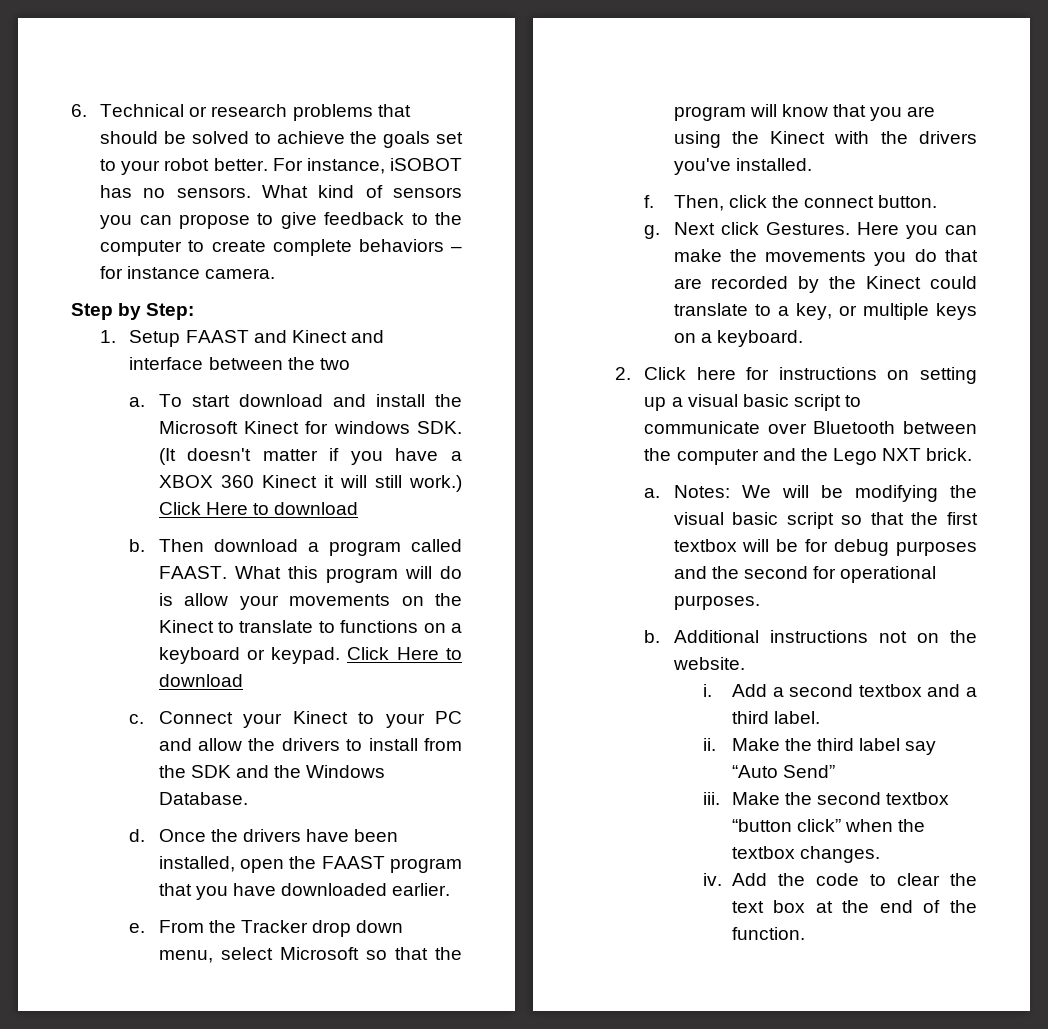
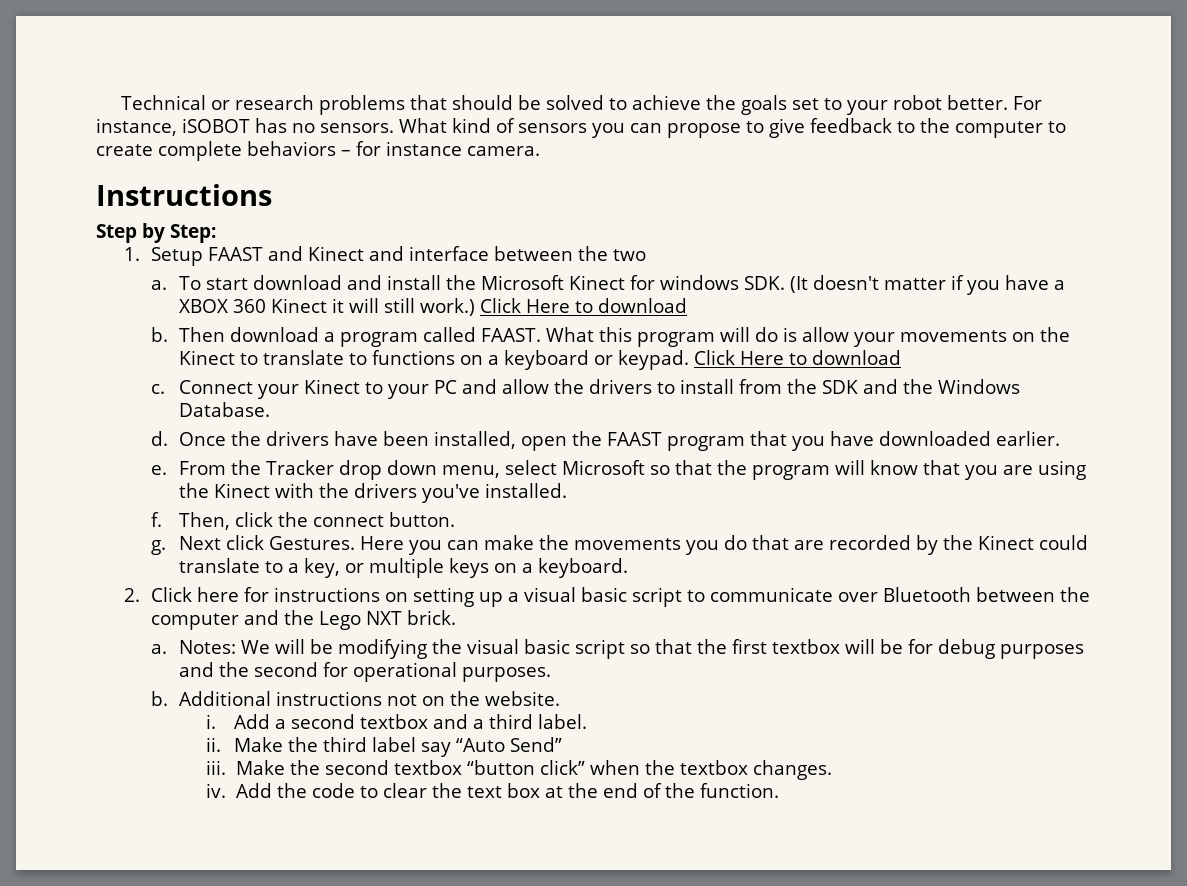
- 6. Technical or research problems that should be solved to achieve the goals set to your robot better.
+ Technical or research problems that should be solved to achieve the goals set to your robot better.
+ Instructions

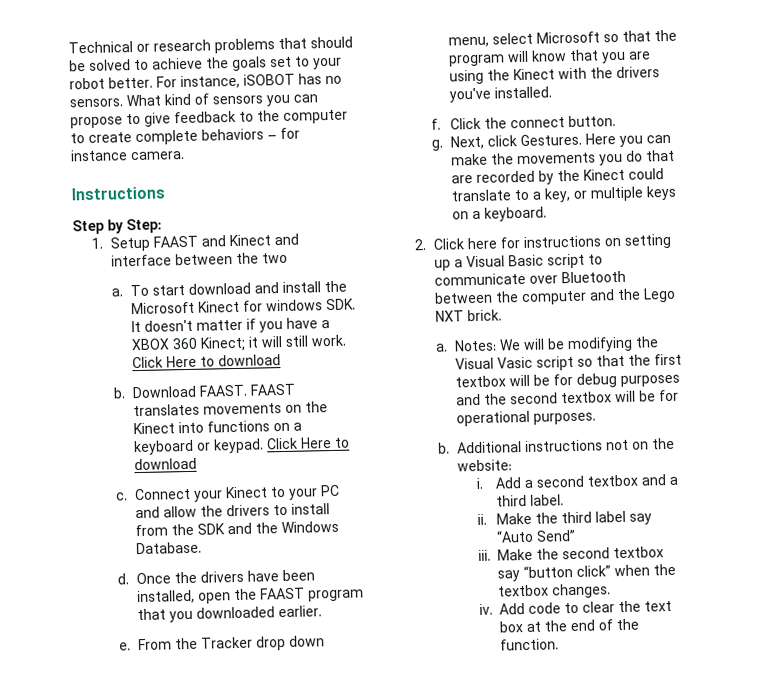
- To start download and install the Microsoft Kinect for windows SDK. (It doesn't matter if you have a XBOX 360 Kinect it will still work.)
+ To start download and install the Microsoft Kinect for windows SDK. It doesn't matter if you have a XBOX 360 Kinect; it will still work.
- Then download a program called FAAST. What this program will do is allow your movements on the Kinect to translate to functions on a keyboard or keypad.
+ Download FAAST. FAAST translates movements on the Kinect into functions on a keyboard or keypad.
- Once the drivers have been installed, open the FAAST program that you have downloaded earlier.
+ Once the drivers have been installed, open the FAAST program that you downloaded earlier.
- Then, click the connect button.
+ Click the connect button.
- Next click Gestures.
+ Next, click Gestures.
- 2. Click here for instructions on setting up a visual basic script to communicate over Bluetooth between the computer and the Lego NXT brick.
+ 2. Click here for instructions on setting up a Visual Basic script to communicate over Bluetooth between the computer and the Lego NXT brick.
- Notes: We will be modifying the visual basic script so that the first textbox will be for debug purposes and the second for operational purposes.
+ Notes: We will be modifying the Visual Vasic script so that the first textbox will be for debug purposes and the second textbox will be for operational purposes.
- Additional instructions not on the website.
+ Additional instructions not on the website:
- Make the second textbox “button click” when the textbox changes.
+ Make the second textbox say “button click” when the textbox changes.
- Add the code to clear the text box at the end of the function.
+ Add code to clear the text box at the end of the function.

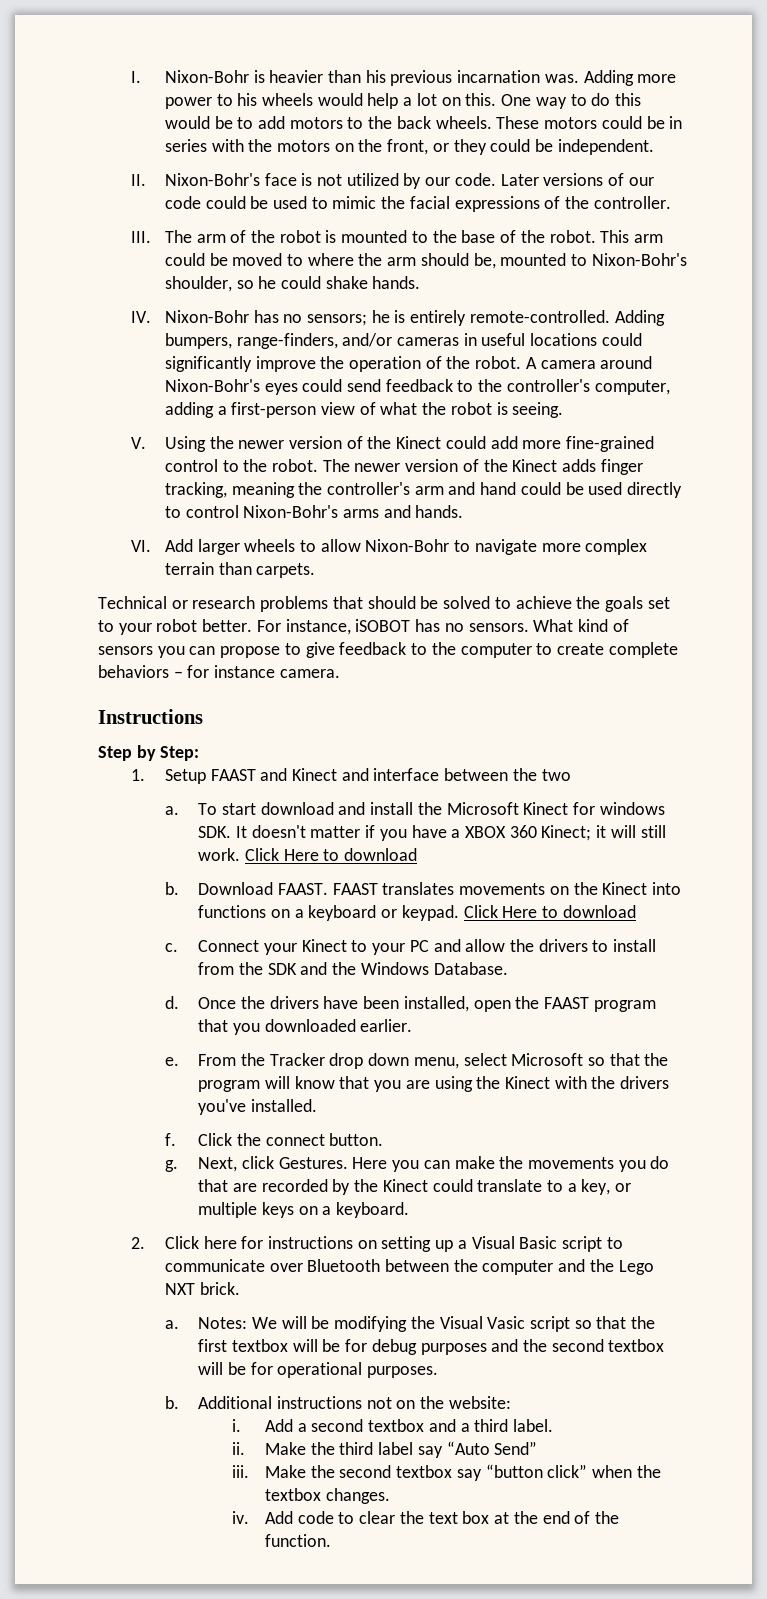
+ I. Nixon-Bohr is heavier than his previous incarnation was. Adding more power to his wheels would help a lot on this. One way to do this would be to add motors to the back wheels. These motors could be in series with the motors on the front, or they could be independent.
+ II. Nixon-Bohr's face is not utilized by our code. Later versions of our code could be used to mimic the facial expressions of the controller.
+ III. The arm of the robot is mounted to the base of the robot. This arm could be moved to where the arm should be, mounted to Nixon-Bohr's shoulder, so he could shake hands.
+ IV. Nixon-Bohr has no sensors; he is entirely remote-controlled. Adding bumpers, range-finders, and/or cameras in useful locations could significantly improve the operation of the robot. A camera around Nixon-Bohr's eyes could send feedback to the controller's computer, adding a first-person view of what the robot is seeing.
+ V. Using the newer version of the Kinect could add more fine-grained control to the robot. The newer version of the Kinect adds finger tracking, meaning the controller's arm and hand could be used directly to control Nixon-Bohr's arms and hands.
+ VI. Add larger wheels to allow Nixon-Bohr to navigate more complex terrain than carpets.

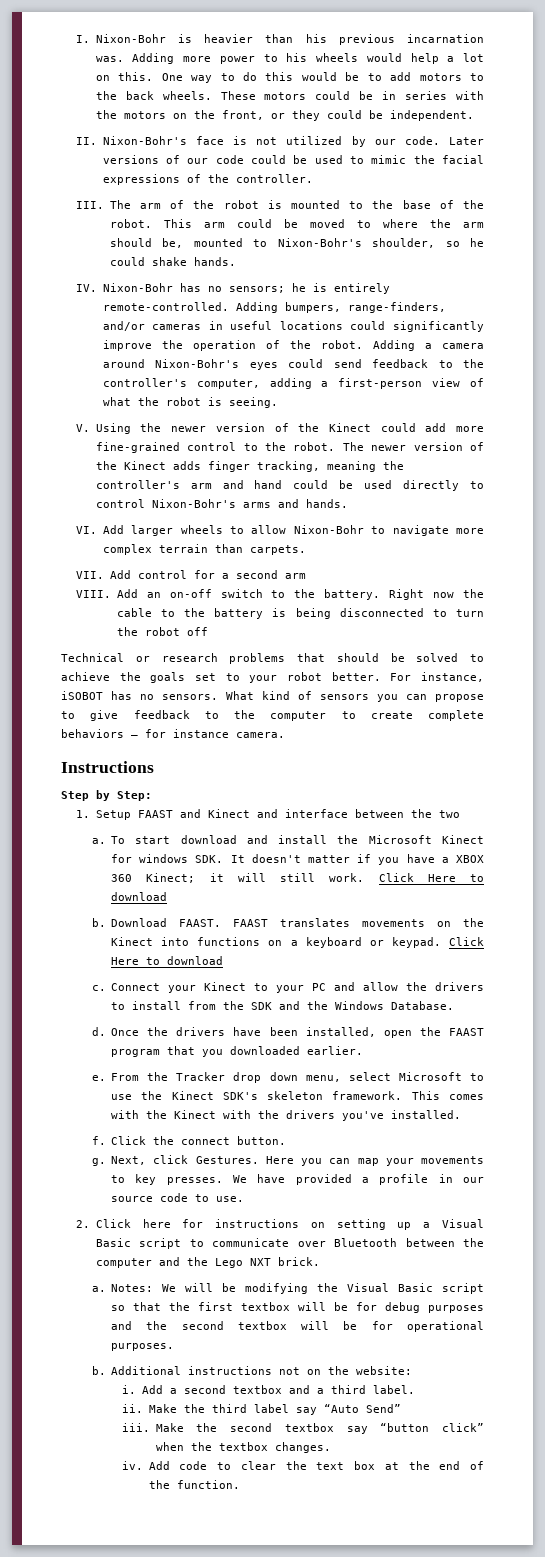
- A camera around Nixon-Bohr's eyes could send feedback to the controller's computer, adding a first-person view of what the robot is seeing.
+ Adding a camera around Nixon-Bohr's eyes could send feedback to the controller's computer, adding a first-person view of what the robot is seeing.
+ VII. Add control for a second arm
+ VIII. Add an on-off switch to the battery. Right now the cable to the battery is being disconnected to turn the robot off
- From the Tracker drop down menu, select Microsoft so that the program will know that you are using the Kinect with the drivers you've installed.
+ From the Tracker drop down menu, select Microsoft to use the Kinect SDK's skeleton framework. This comes with the Kinect with the drivers you've installed.
- Here you can make the movements you do that are recorded by the Kinect could translate to a key, or multiple keys on a keyboard.
+ Here you can map your movements to key presses. We have provided a profile in our source code to use.
- Notes: We will be modifying the Visual Vasic script so that the first textbox will be for debug purposes and the second textbox will be for operational purposes.
+ Notes: We will be modifying the Visual Basic script so that the first textbox will be for debug purposes and the second textbox will be for operational purposes.

